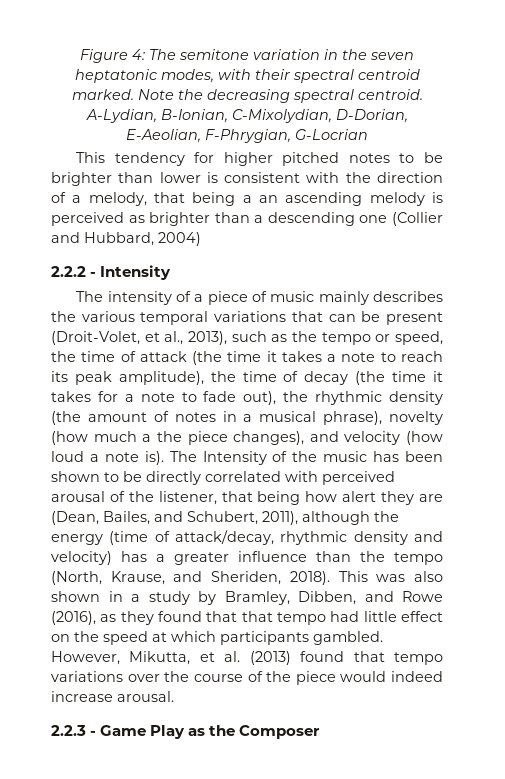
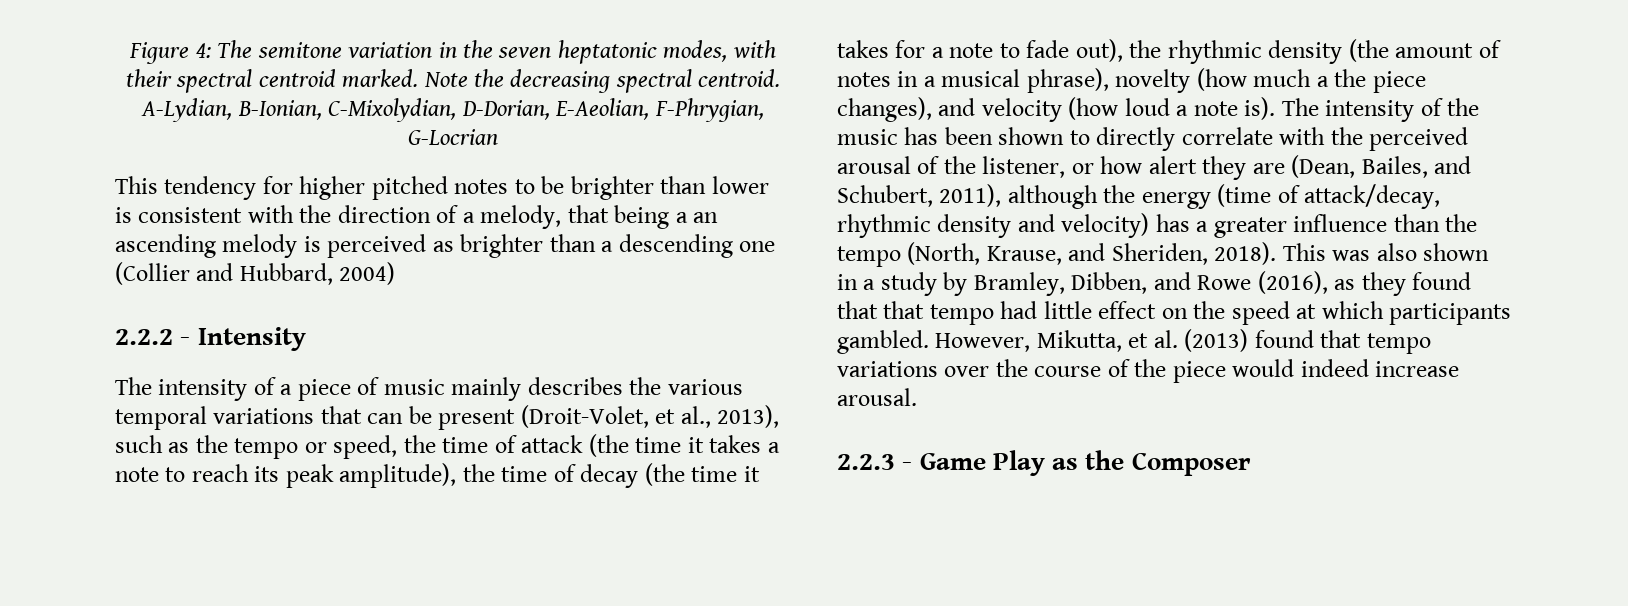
- The Intensity of the music has been shown to be directly correlated with perceived arousal of the listener, that being how alert they are (Dean, Bailes, and Schubert, 2011), although the energy (time of attack/decay, rhythmic density and velocity) has a greater influence than the tempo (North, Krause, and Sheriden, 2018).
+ The intensity of the music has been shown to directly correlate with the perceived arousal of the listener, or how alert they are (Dean, Bailes, and Schubert, 2011), although the energy (time of attack/decay, rhythmic density and velocity) has a greater influence than the tempo (North, Krause, and Sheriden, 2018).

